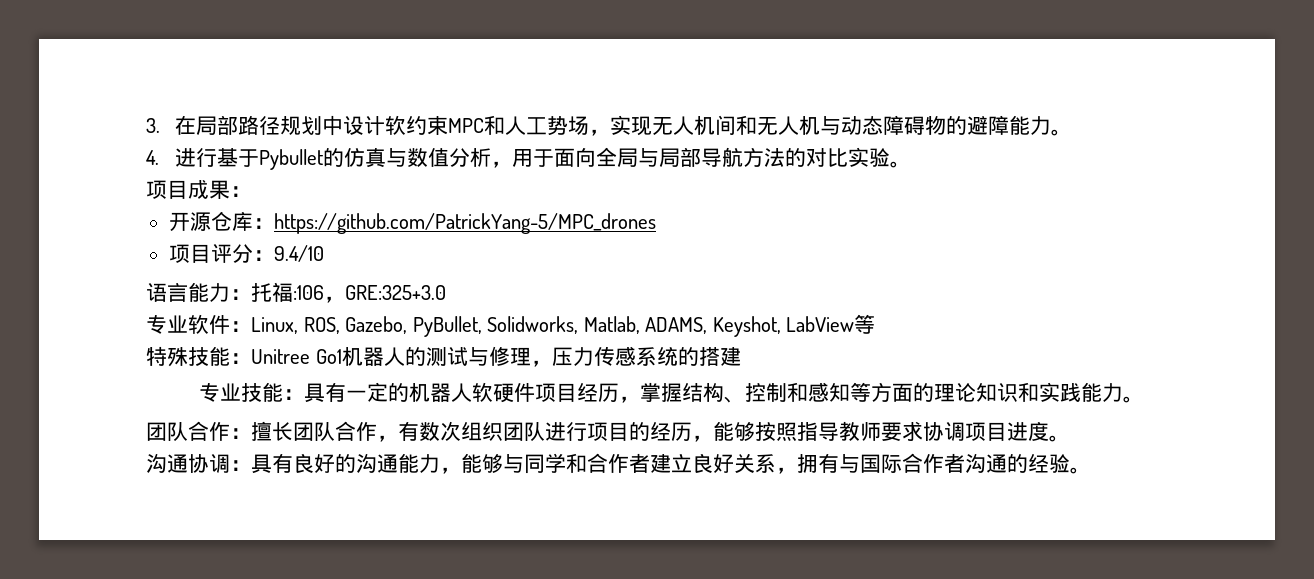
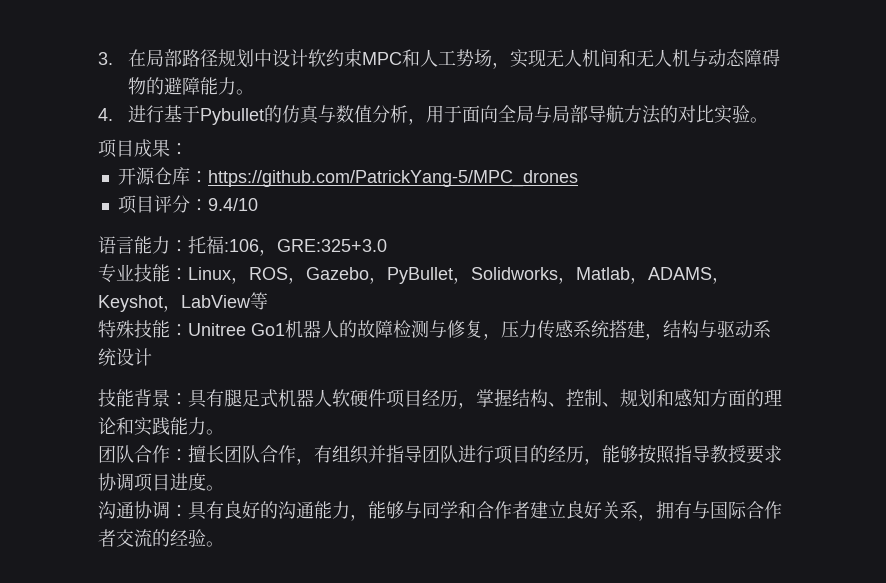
- 专业软件：Linux, ROS, Gazebo, PyBullet, Solidworks, Matlab, ADAMS, Keyshot, LabView等
+ 专业技能：Linux，ROS，Gazebo，PyBullet，Solidworks，Matlab，ADAMS，Keyshot，LabView等
- 特殊技能：Unitree Go1机器人的测试与修理，压力传感系统的搭建
- 专业技能：具有一定的机器人软硬件项目经历，掌握结构、控制和感知等方面的理论知识和实践能力。
+ 特殊技能：Unitree Go1机器人的故障检测与修复，压力传感系统搭建，结构与驱动系统设计
+ 技能背景：具有腿足式机器人软硬件项目经历，掌握结构、控制、规划和感知方面的理论和实践能力。
- 团队合作：擅长团队合作，有数次组织团队进行项目的经历，能够按照指导教师要求协调项目进度。
+ 团队合作：擅长团队合作，有组织并指导团队进行项目的经历，能够按照指导教授要求协调项目进度。
- 沟通协调：具有良好的沟通能力，能够与同学和合作者建立良好关系，拥有与国际合作者沟通的经验。
+ 沟通协调：具有良好的沟通能力，能够与同学和合作者建立良好关系，拥有与国际合作者交流的经验。

